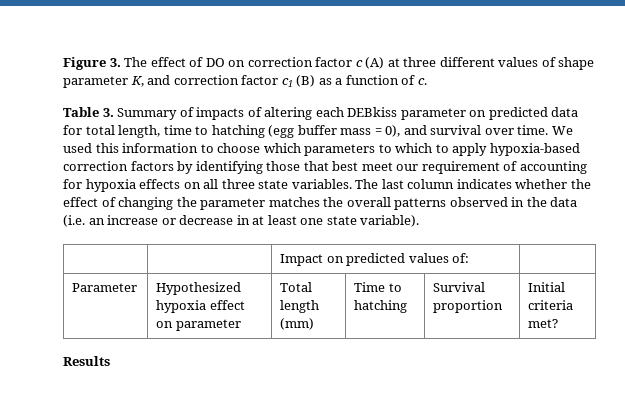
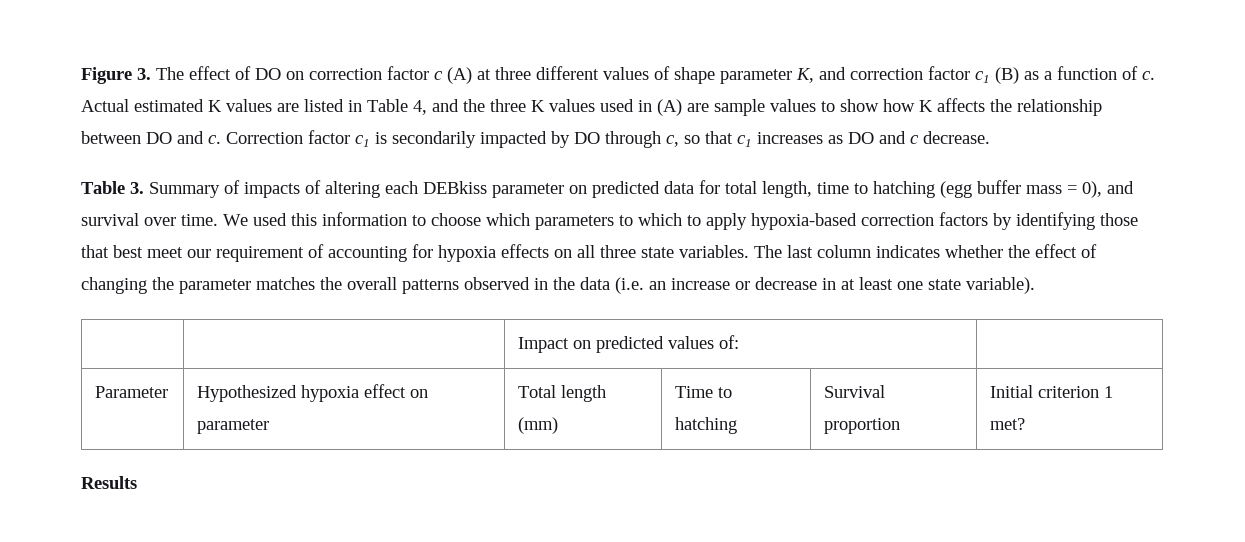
+ Actual estimated K values are listed in Table 4, and the three K values used in (A) are sample values to show how K affects the relationship between DO and c. Correction factor c1 is secondarily impacted by DO through c, so that c1 increases as DO and c decrease.
- Parameter | Hypothesized hypoxia effect on parameter | Total length (mm) | Time to hatching | Survival proportion | Initial criteria met?
+ Parameter | Hypothesized hypoxia effect on parameter | Total length (mm) | Time to hatching | Survival proportion | Initial criterion 1 met?

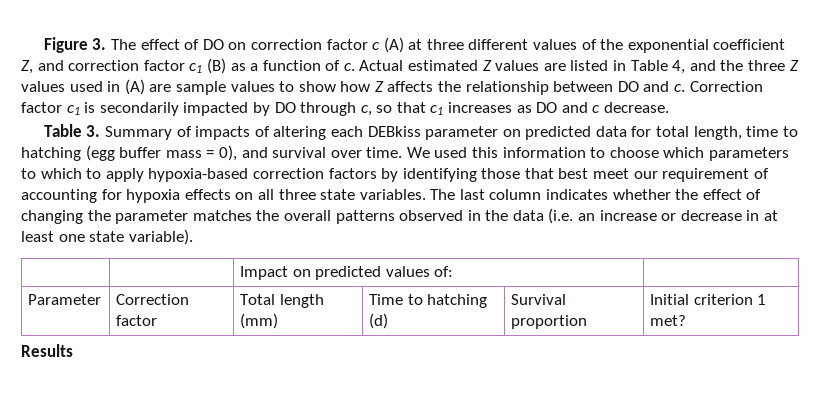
- Figure 3. The effect of DO on correction factor c (A) at three different values of shape parameter K, and correction factor c1 (B) as a function of c.
+ Figure 3. The effect of DO on correction factor c (A) at three different values of the exponential coefficient Z, and correction factor c1 (B) as a function of c.
- Actual estimated K values are listed in Table 4, and the three K values used in (A) are sample values to show how K affects the relationship between DO and c.
+ Actual estimated Z values are listed in Table 4, and the three Z values used in (A) are sample values to show how Z affects the relationship between DO and c.
- Parameter | Hypothesized hypoxia effect on parameter | Total length (mm) | Time to hatching | Survival proportion | Initial criterion 1 met?
+ Parameter | Correction factor | Total length (mm) | Time to hatching (d) | Survival proportion | Initial criterion 1 met?

